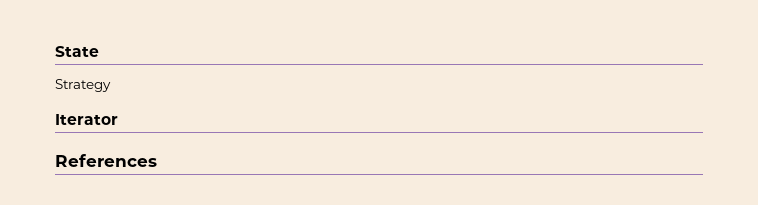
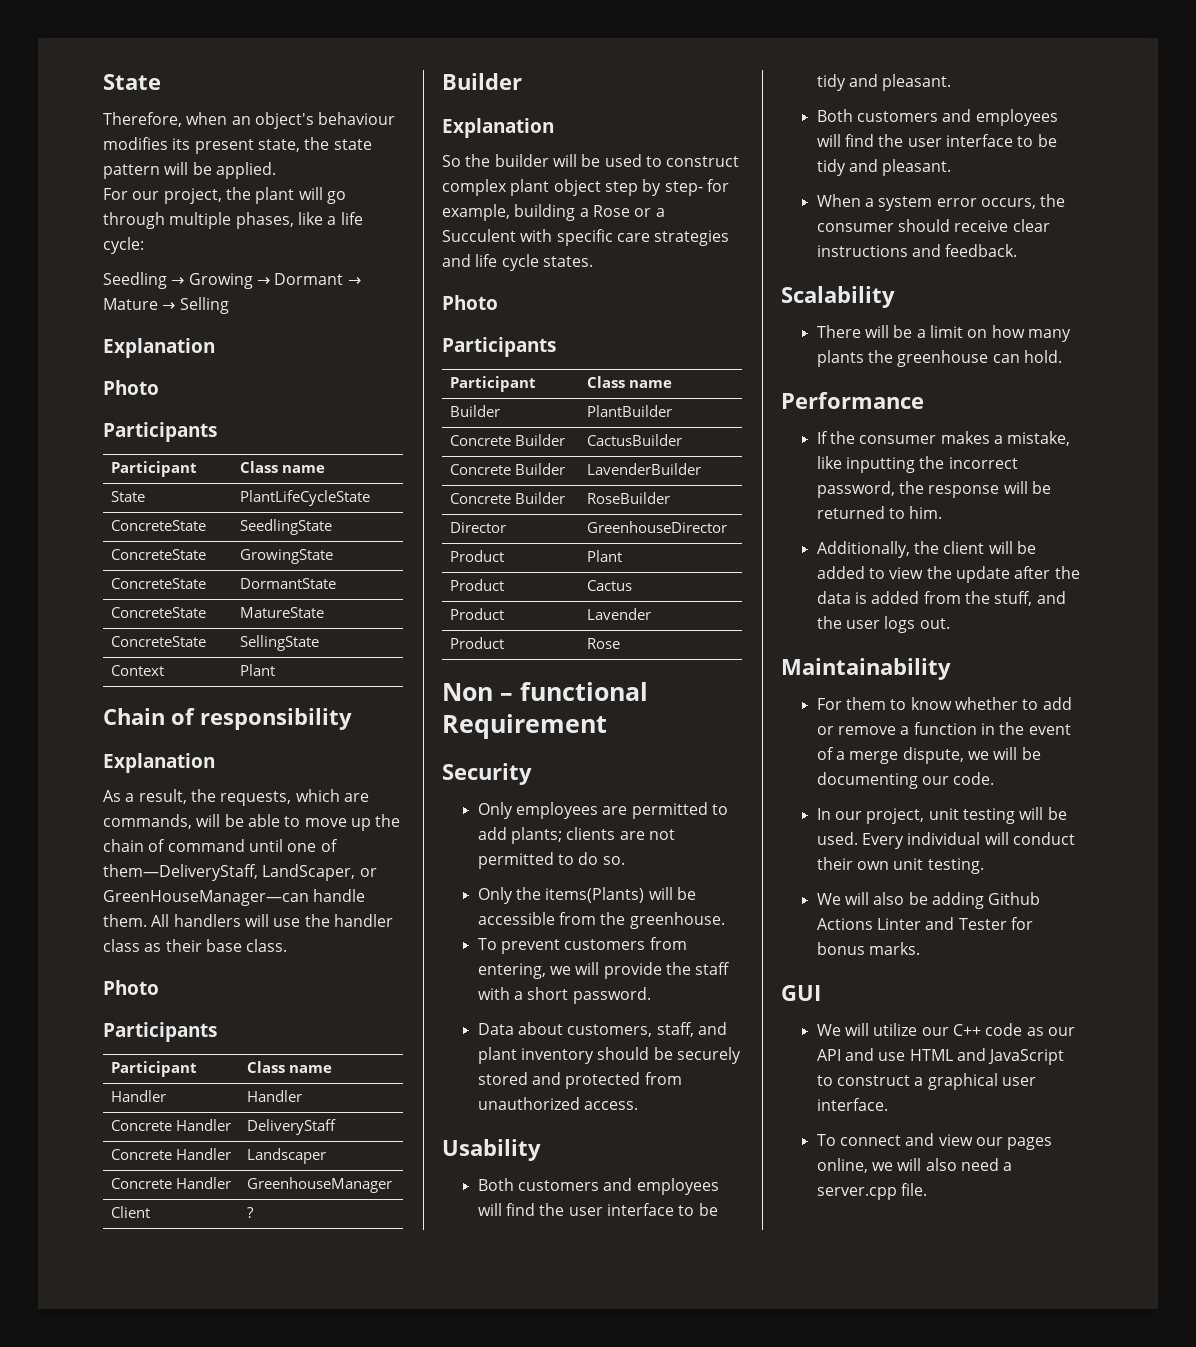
- Strategy
- Iterator
- References
+ Therefore, when an object's behaviour modifies its present state, the state pattern will be applied.
+ For our project, the plant will go through multiple phases, like a life cycle:
+ Seedling → Growing → Dormant → Mature → Selling
+ Explanation
+ Photo
+ Participants
+ Participant | Class name
+ State | PlantLifeCycleState
+ ConcreteState | SeedlingState
+ ConcreteState | GrowingState
+ ConcreteState | DormantState
+ ConcreteState | MatureState
+ ConcreteState | SellingState
+ Context | Plant
+ Chain of responsibility
+ Explanation
+ As a result, the requests, which are commands, will be able to move up the chain of command until one of them—DeliveryStaff, LandScaper, or GreenHouseManager—can handle them. All handlers will use the handler class as their base class.
+ Photo
+ Participants
+ Participant | Class name
+ Handler | Handler
+ Concrete Handler | DeliveryStaff
+ Concrete Handler | Landscaper
+ Concrete Handler | GreenhouseManager
+ Client | ?
+ Builder
+ Explanation
+ So the builder will be used to construct complex plant object step by step- for example, building a Rose or a Succulent with specific care strategies and life cycle states.
+ Photo
+ Participants
+ Participant | Class name
+ Builder | PlantBuilder
+ Concrete Builder | CactusBuilder
+ Concrete Builder | LavenderBuilder
+ Concrete Builder | RoseBuilder
+ Director | GreenhouseDirector
+ Product | Plant
+ Product | Cactus
+ Product | Lavender
+ Product | Rose
+ Non – functional Requirement
+ Security
+ Only employees are permitted to add plants; clients are not permitted to do so.
+ Only the items(Plants) will be accessible from the greenhouse.
+ To prevent customers from entering, we will provide the staff with a short password.
+ Data about customers, staff, and plant inventory should be securely stored and protected from unauthorized access.
+ Usability
+ Both customers and employees will find the user interface to be tidy and pleasant.
+ Both customers and employees will find the user interface to be tidy and pleasant.
+ When a system error occurs, the consumer should receive clear instructions and feedback.
+ Scalability
+ There will be a limit on how many plants the greenhouse can hold.
+ Performance
+ If the consumer makes a mistake, like inputting the incorrect password, the response will be returned to him.
+ Additionally, the client will be added to view the update after the data is added from the stuff, and the user logs out.
+ Maintainability
+ For them to know whether to add or remove a function in the event of a merge dispute, we will be documenting our code.
+ In our project, unit testing will be used. Every individual will conduct their own unit testing.
+ We will also be adding Github Actions Linter and Tester for bonus marks.
+ GUI
+ We will utilize our C++ code as our API and use HTML and JavaScript to construct a graphical user interface.
+ To connect and view our pages online, we will also need a server.cpp file.

